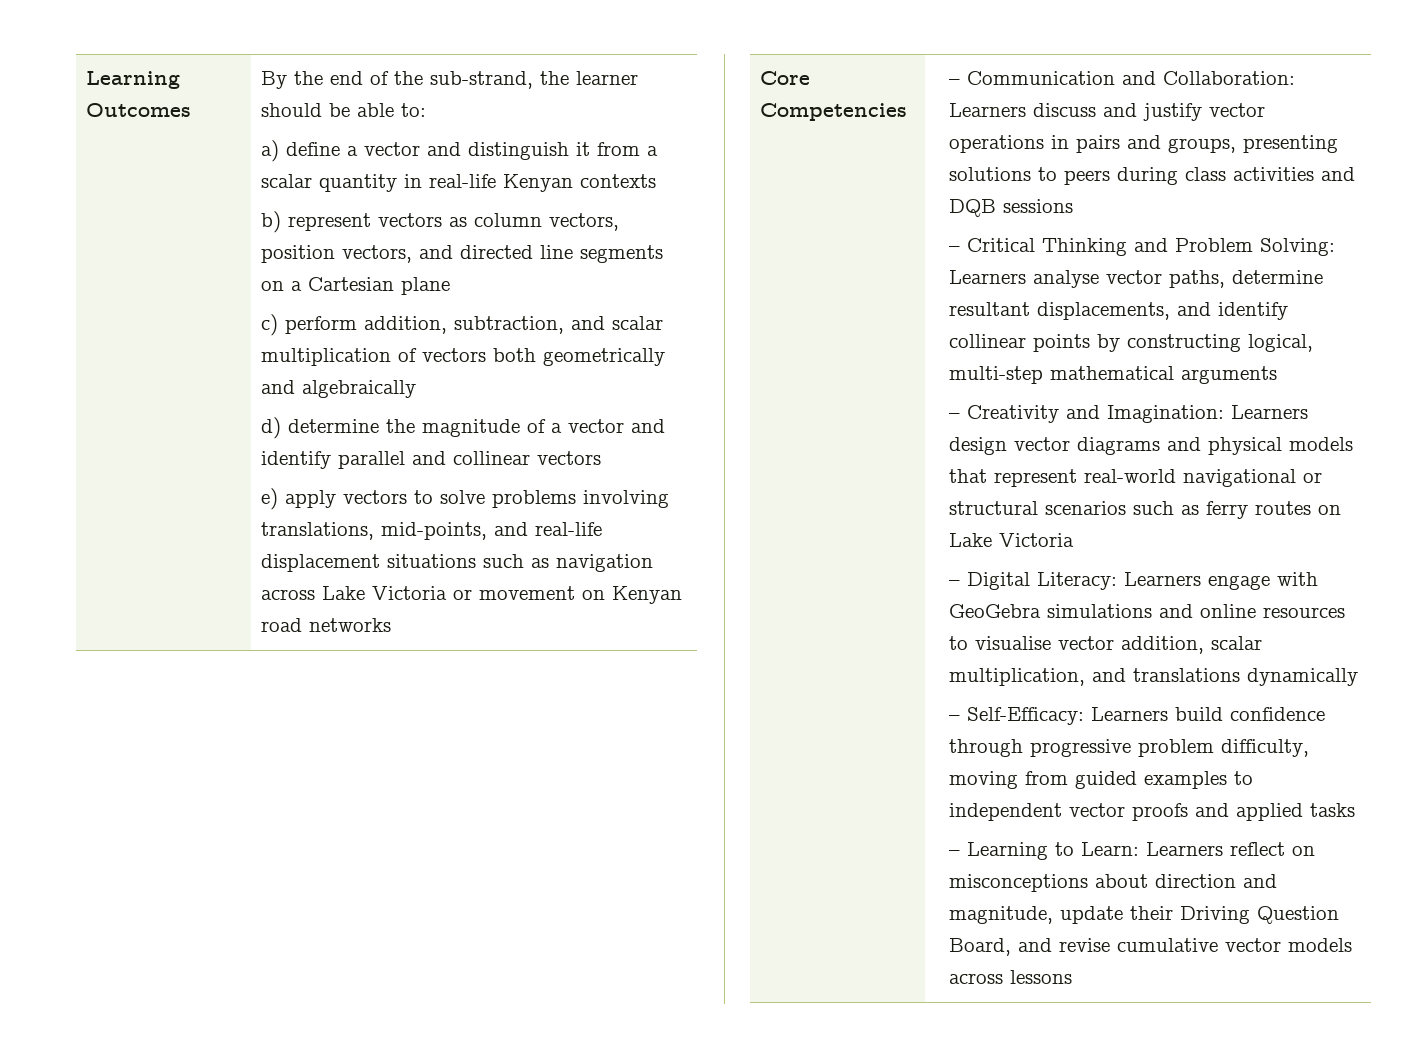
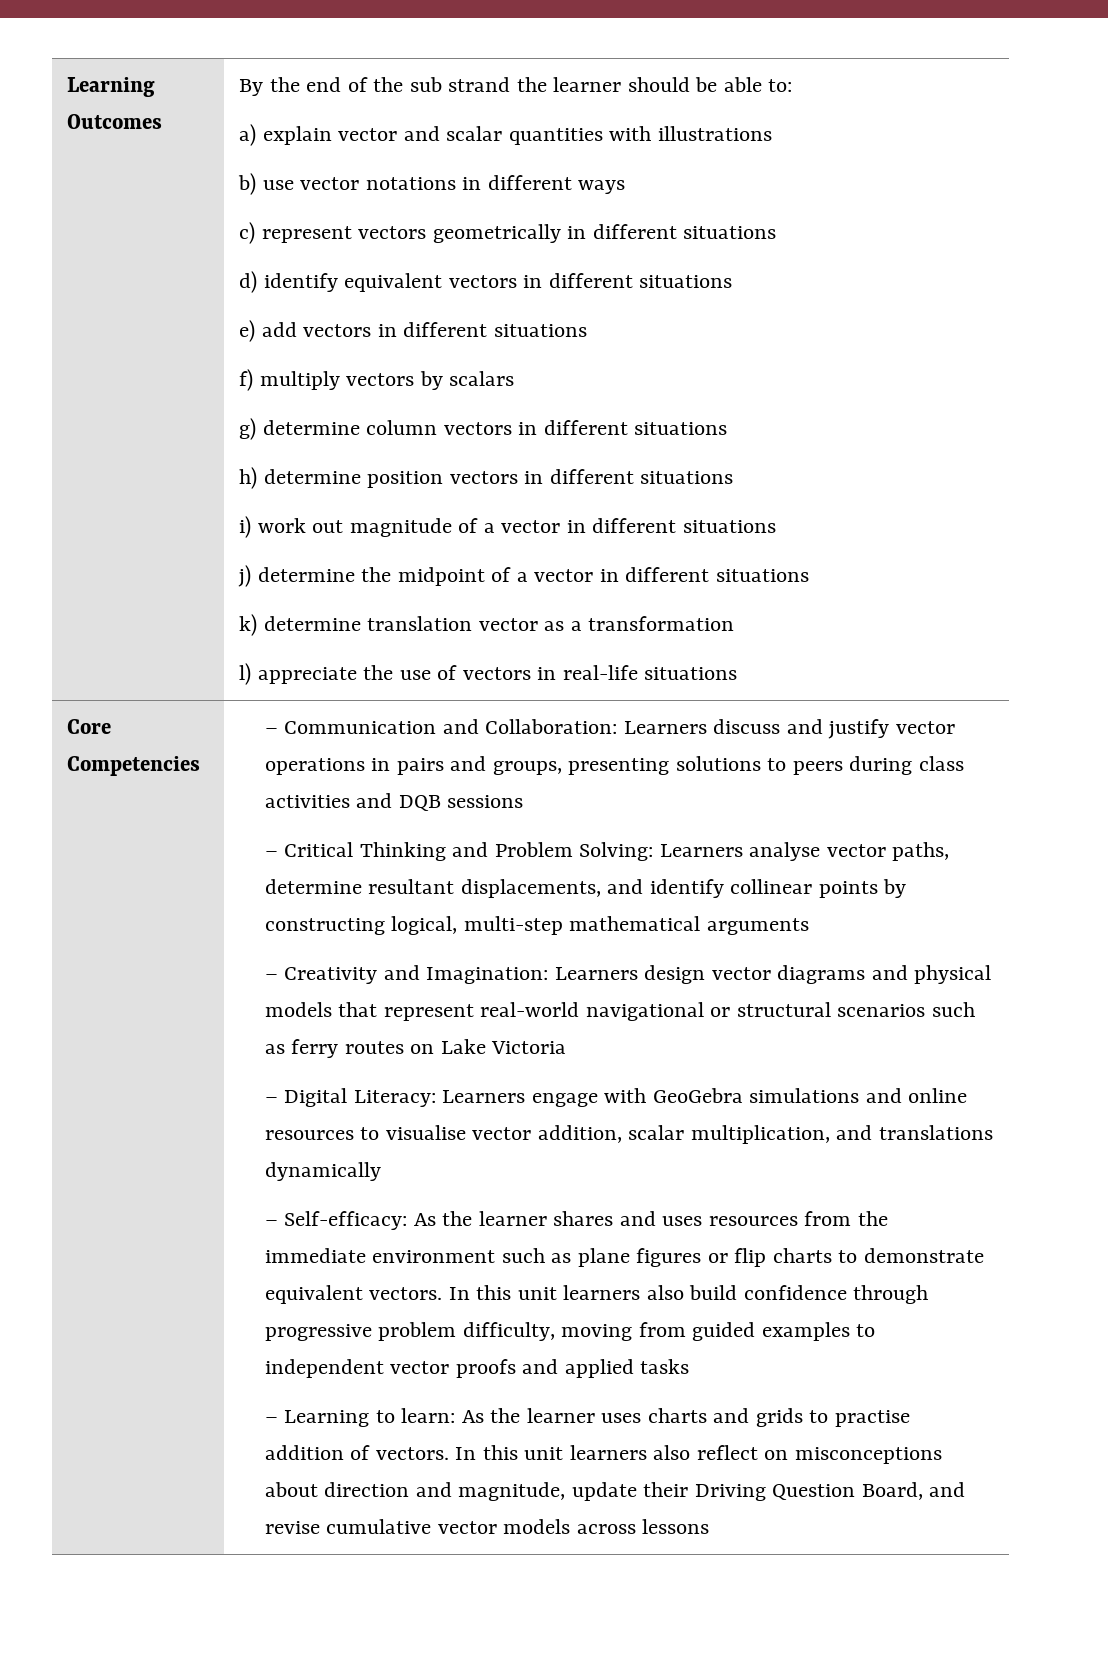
- By the end of the sub-strand, the learner should be able to:
+ By the end of the sub strand the learner should be able to:
- a) define a vector and distinguish it from a scalar quantity in real-life Kenyan contexts
- b) represent vectors as column vectors, position vectors, and directed line segments on a Cartesian plane
- c) perform addition, subtraction, and scalar multiplication of vectors both geometrically and algebraically
- d) determine the magnitude of a vector and identify parallel and collinear vectors
- e) apply vectors to solve problems involving translations, mid-points, and real-life displacement situations such as navigation across Lake Victoria or movement on Kenyan road networks
+ a) explain vector and scalar quantities with illustrations
+ b) use vector notations in different ways
+ c) represent vectors geometrically in different situations
+ d) identify equivalent vectors in different situations
+ e) add vectors in different situations
+ f) multiply vectors by scalars
+ g) determine column vectors in different situations
+ h) determine position vectors in different situations
+ i) work out magnitude of a vector in different situations
+ j) determine the midpoint of a vector in different situations
+ k) determine translation vector as a transformation
+ l) appreciate the use of vectors in real-life situations
- – Self-Efficacy: Learners build confidence through progressive problem difficulty, moving from guided examples to independent vector proofs and applied tasks
+ – Self-efficacy: As the learner shares and uses resources from the immediate environment such as plane figures or flip charts to demonstrate equivalent vectors. In this unit learners also build confidence through progressive problem difficulty, moving from guided examples to independent vector proofs and applied tasks
- – Learning to Learn: Learners reflect on misconceptions about direction and magnitude, update their Driving Question Board, and revise cumulative vector models across lessons
+ – Learning to learn: As the learner uses charts and grids to practise addition of vectors. In this unit learners also reflect on misconceptions about direction and magnitude, update their Driving Question Board, and revise cumulative vector models across lessons

